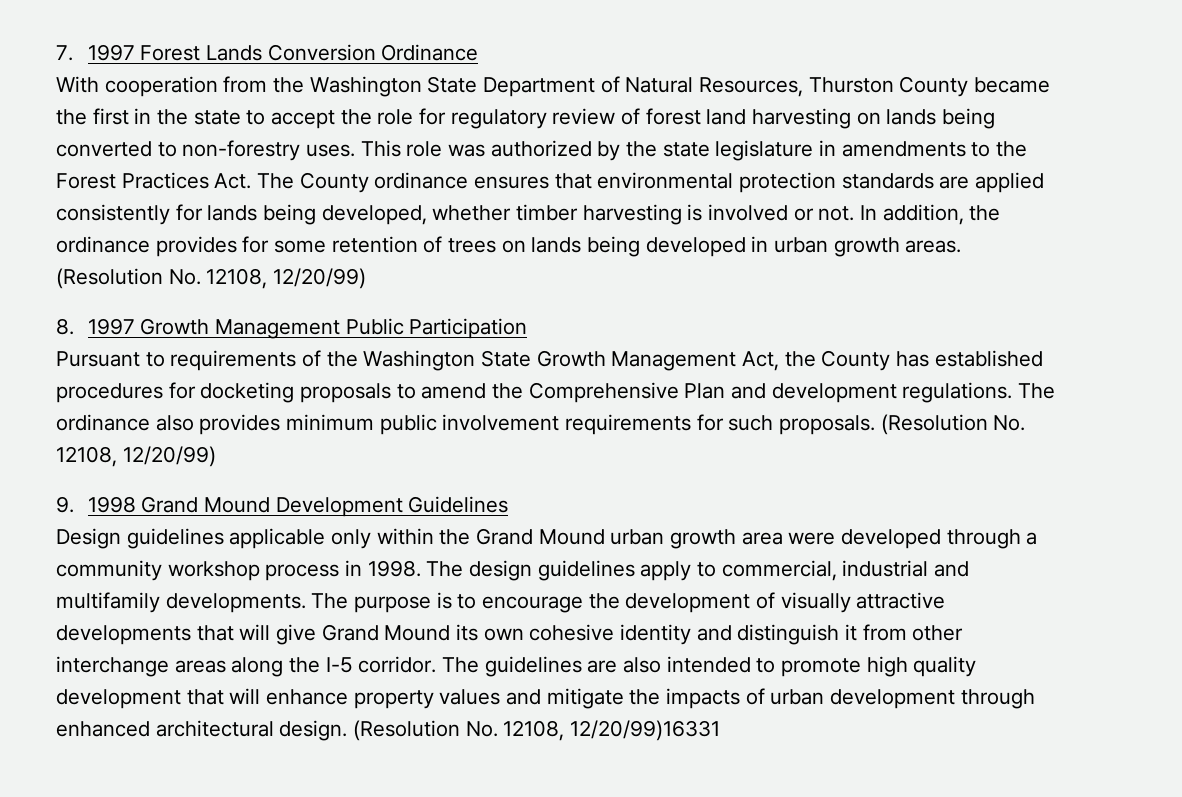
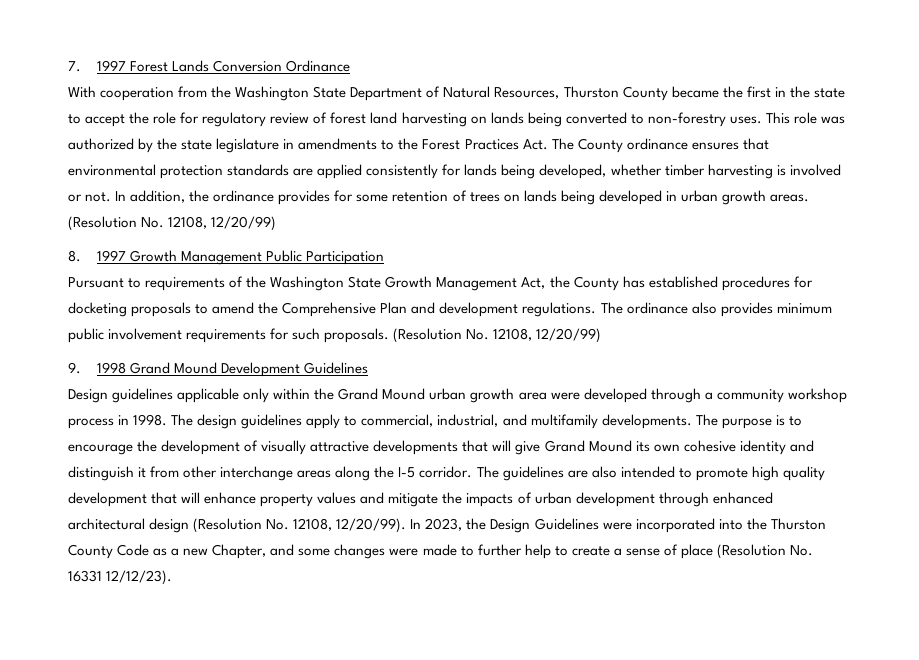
- The design guidelines apply to commercial, industrial and multifamily developments.
+ The design guidelines apply to commercial, industrial, and multifamily developments.
- The guidelines are also intended to promote high quality development that will enhance property values and mitigate the impacts of urban development through enhanced architectural design. (Resolution No. 12108, 12/20/99)16331
+ The guidelines are also intended to promote high quality development that will enhance property values and mitigate the impacts of urban development through enhanced architectural design (Resolution No. 12108, 12/20/99). In 2023, the Design Guidelines were incorporated into the Thurston County Code as a new Chapter, and some changes were made to further help to create a sense of place (Resolution No. 16331 12/12/23).

